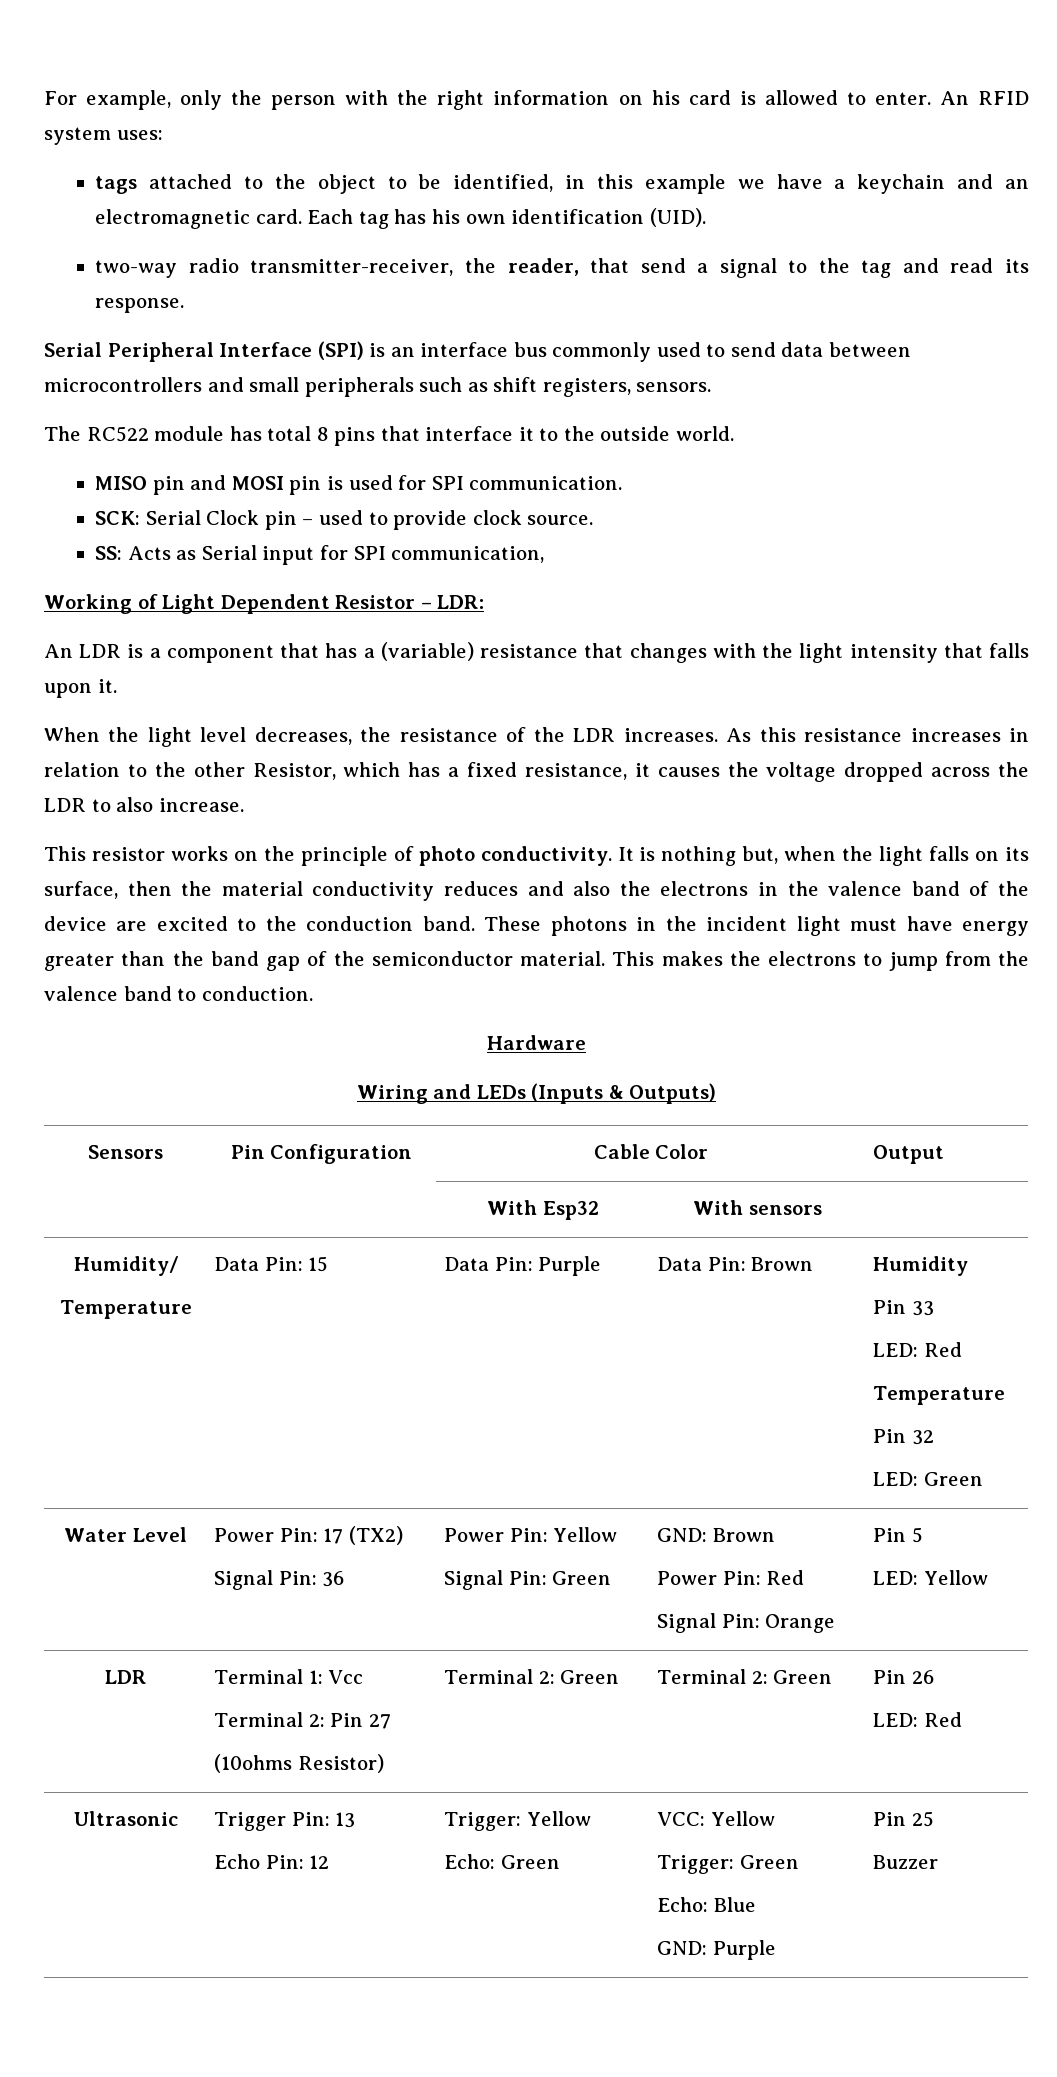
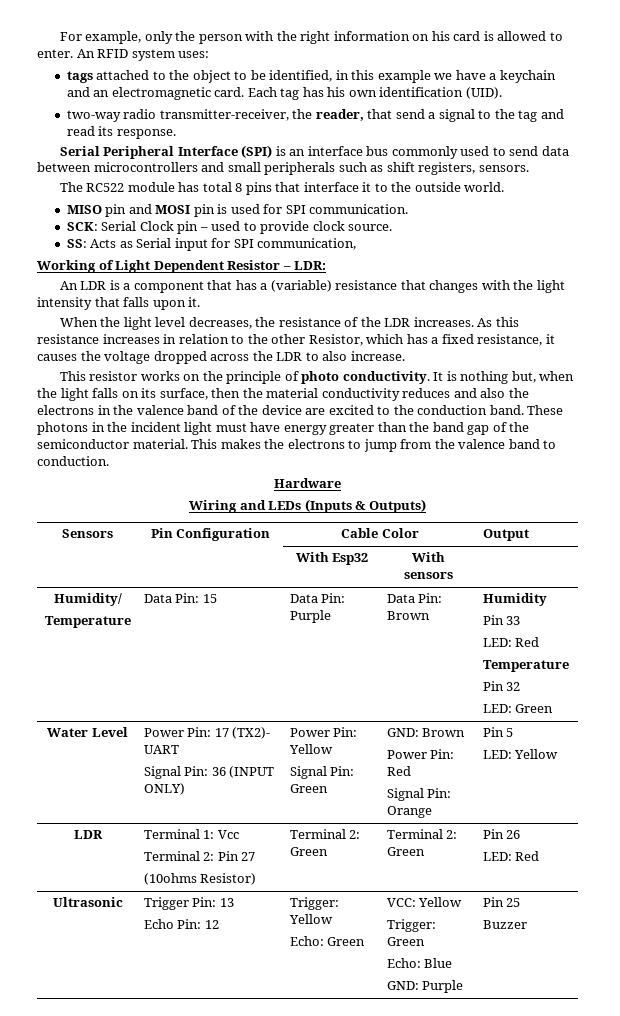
- Water Level | Power Pin: 17 (TX2)
- Signal Pin: 36 | Power Pin: Yellow
+ Water Level | Power Pin: 17 (TX2)- UART
+ Signal Pin: 36 (INPUT ONLY) | Power Pin: Yellow

